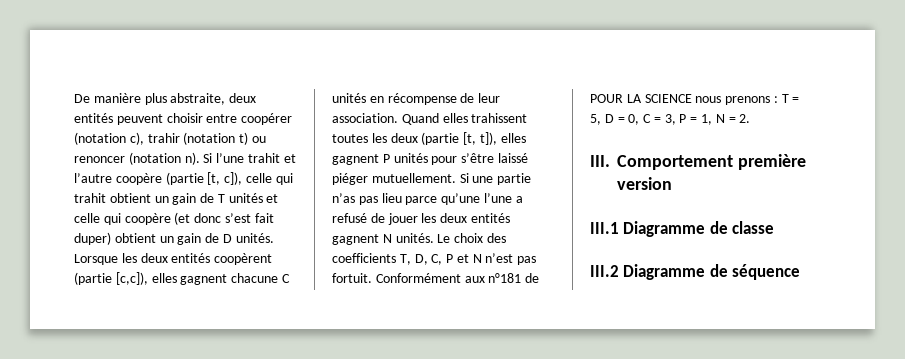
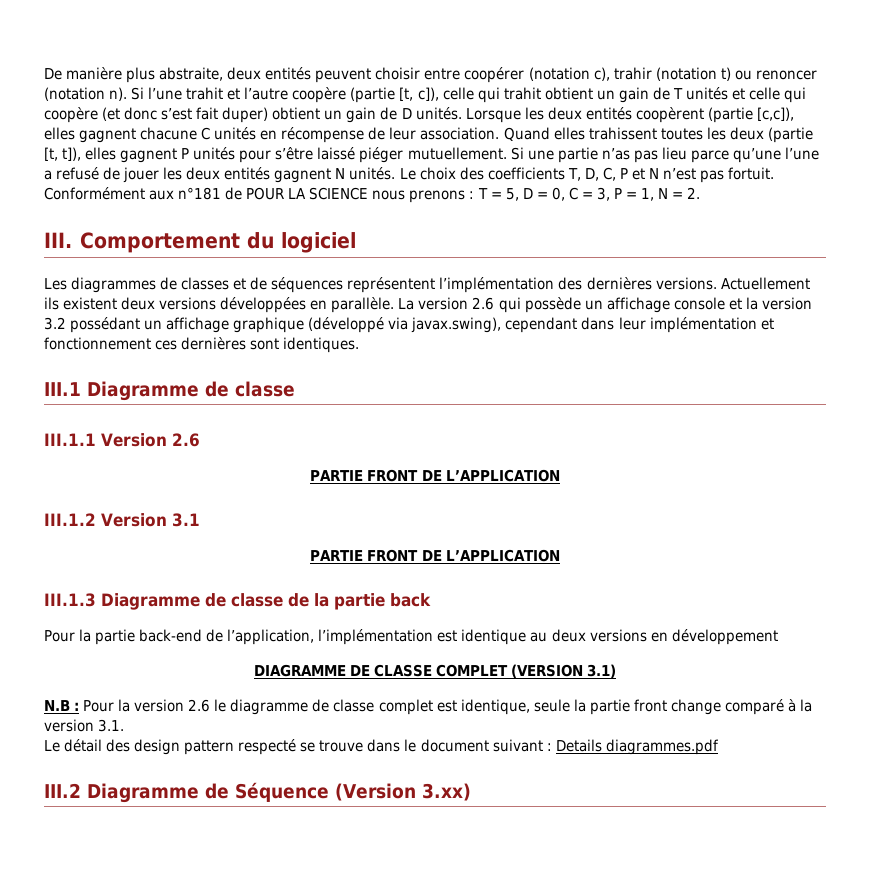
- III. Comportement première version
+ III. Comportement du logiciel
+ Les diagrammes de classes et de séquences représentent l’implémentation des dernières versions. Actuellement ils existent deux versions développées en parallèle. La version 2.6 qui possède un affichage console et la version 3.2 possédant un affichage graphique (développé via javax.swing), cependant dans leur implémentation et fonctionnement ces dernières sont identiques.
  III.1 Diagramme de classe
+ III.1.1 Version 2.6
+ PARTIE FRONT DE L’APPLICATION
+ III.1.2 Version 3.1
+ PARTIE FRONT DE L’APPLICATION
+ III.1.3 Diagramme de classe de la partie back
+ Pour la partie back-end de l’application, l’implémentation est identique au deux versions en développement
+ DIAGRAMME DE CLASSE COMPLET (VERSION 3.1)
+ N.B : Pour la version 2.6 le diagramme de classe complet est identique, seule la partie front change comparé à la version 3.1.
+ Le détail des design pattern respecté se trouve dans le document suivant : Details diagrammes.pdf
- III.2 Diagramme de séquence
+ III.2 Diagramme de Séquence (Version 3.xx)

